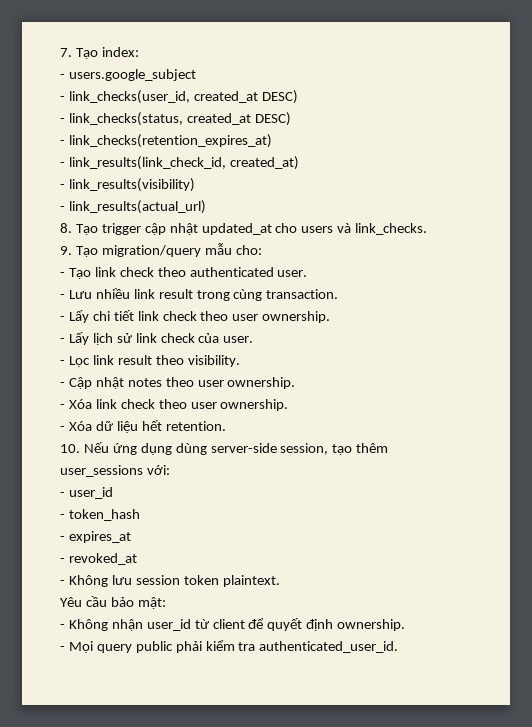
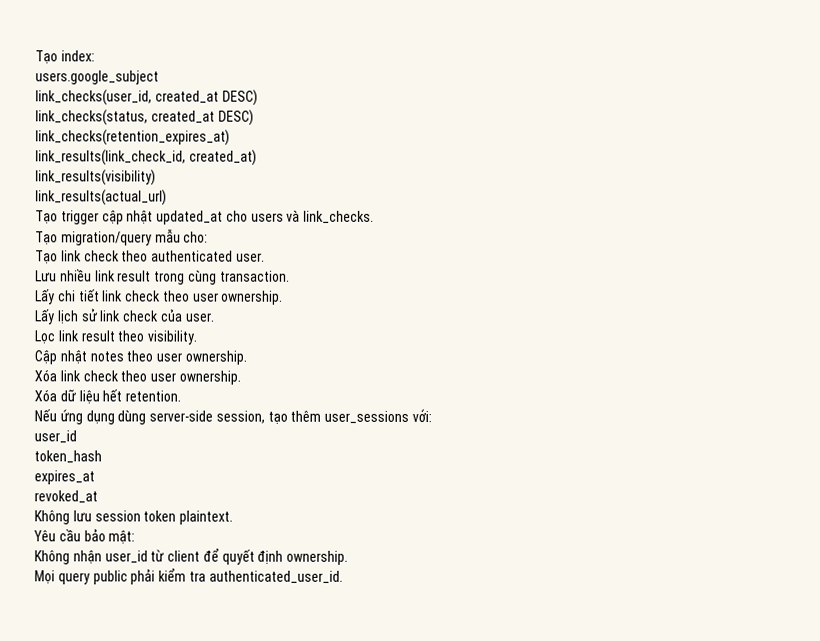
- 7. Tạo index:
+ Tạo index:
- - users.google_subject
+ users.google_subject
- - link_checks(user_id, created_at DESC)
+ link_checks(user_id, created_at DESC)
- - link_checks(status, created_at DESC)
+ link_checks(status, created_at DESC)
- - link_checks(retention_expires_at)
+ link_checks(retention_expires_at)
- - link_results(link_check_id, created_at)
+ link_results(link_check_id, created_at)
- - link_results(visibility)
+ link_results(visibility)
- - link_results(actual_url)
+ link_results(actual_url)
- 8. Tạo trigger cập nhật updated_at cho users và link_checks.
+ Tạo trigger cập nhật updated_at cho users và link_checks.
- 9. Tạo migration/query mẫu cho:
+ Tạo migration/query mẫu cho:
- - Tạo link check theo authenticated user.
+ Tạo link check theo authenticated user.
- - Lưu nhiều link result trong cùng transaction.
+ Lưu nhiều link result trong cùng transaction.
- - Lấy chi tiết link check theo user ownership.
+ Lấy chi tiết link check theo user ownership.
- - Lấy lịch sử link check của user.
+ Lấy lịch sử link check của user.
- - Lọc link result theo visibility.
+ Lọc link result theo visibility.
- - Cập nhật notes theo user ownership.
+ Cập nhật notes theo user ownership.
- - Xóa link check theo user ownership.
+ Xóa link check theo user ownership.
- - Xóa dữ liệu hết retention.
+ Xóa dữ liệu hết retention.
- 10. Nếu ứng dụng dùng server-side session, tạo thêm user_sessions với:
- - user_id
+ Nếu ứng dụng dùng server-side session, tạo thêm user_sessions với:
+ user_id
- - token_hash
+ token_hash
- - expires_at
+ expires_at
- - revoked_at
+ revoked_at
- - Không lưu session token plaintext.
+ Không lưu session token plaintext.
- - Không nhận user_id từ client để quyết định ownership.
+ Không nhận user_id từ client để quyết định ownership.
- - Mọi query public phải kiểm tra authenticated_user_id.
+ Mọi query public phải kiểm tra authenticated_user_id.

